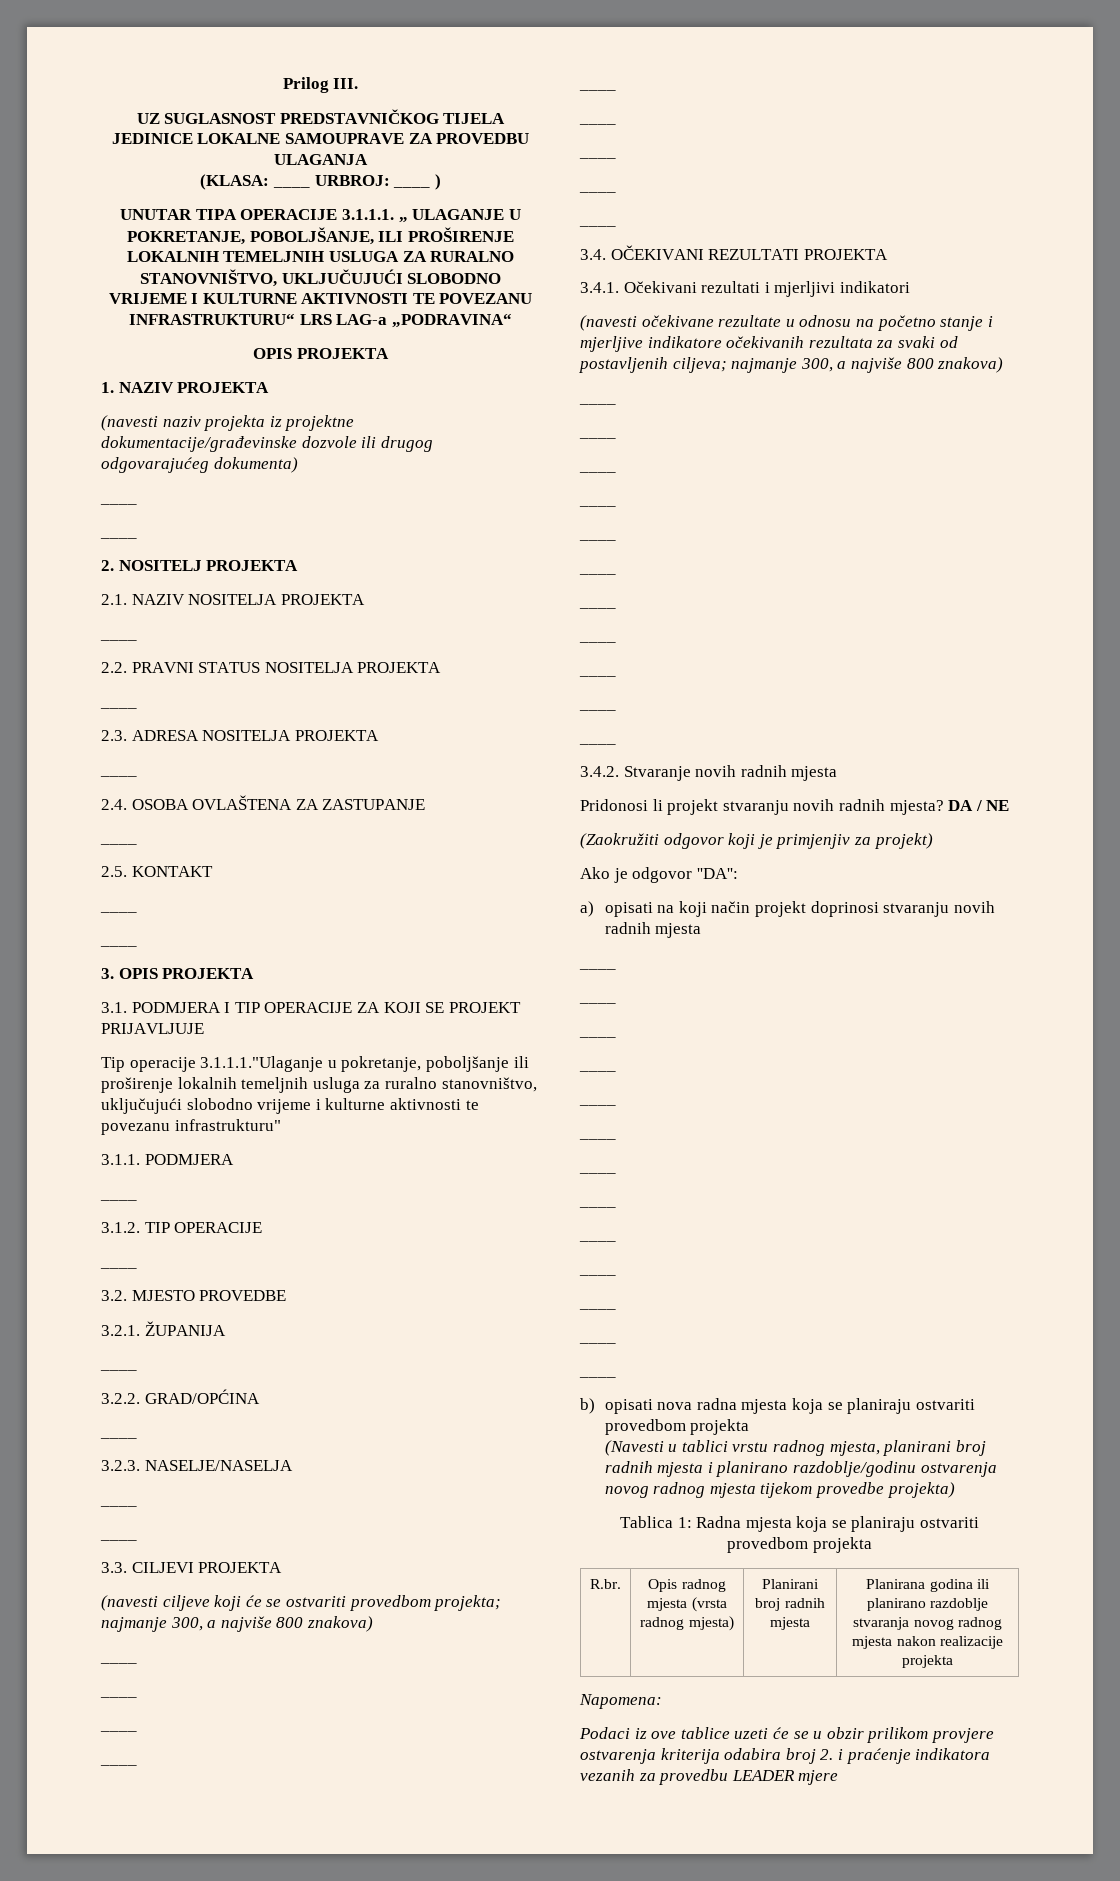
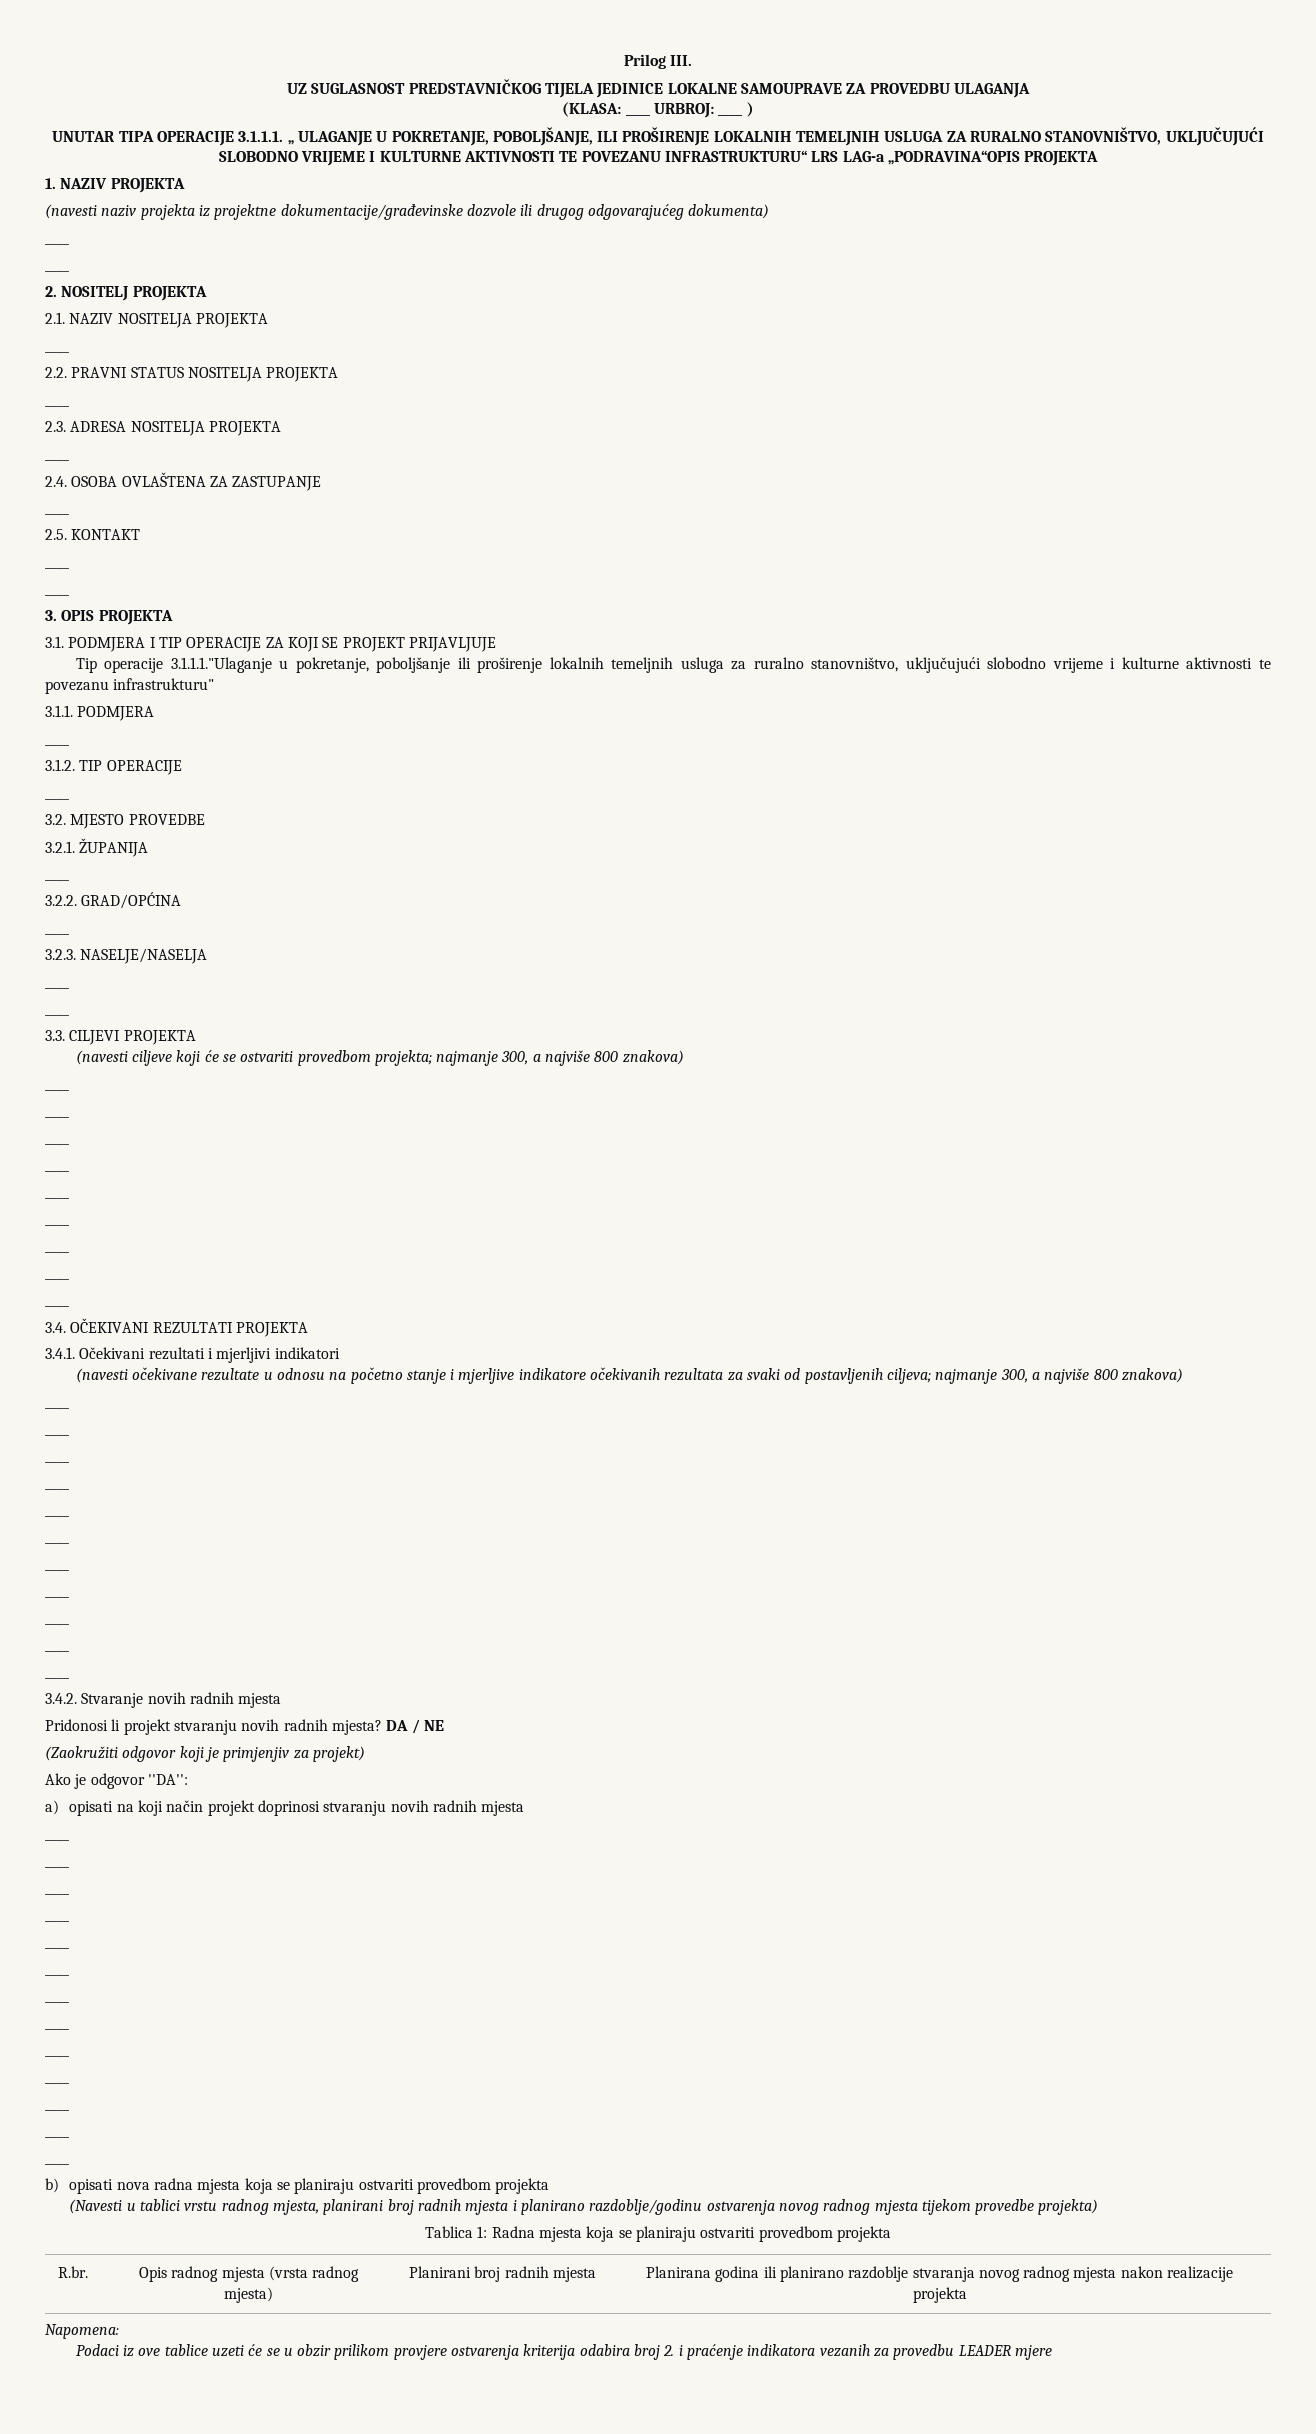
- UNUTAR TIPA OPERACIJE 3.1.1.1. „ ULAGANJE U POKRETANJE, POBOLJŠANJE, ILI PROŠIRENJE LOKALNIH TEMELJNIH USLUGA ZA RURALNO STANOVNIŠTVO, UKLJUČUJUĆI SLOBODNO VRIJEME I KULTURNE AKTIVNOSTI TE POVEZANU INFRASTRUKTURU“ LRS LAG-a „PODRAVINA“
- OPIS PROJEKTA
+ UNUTAR TIPA OPERACIJE 3.1.1.1. „ ULAGANJE U POKRETANJE, POBOLJŠANJE, ILI PROŠIRENJE LOKALNIH TEMELJNIH USLUGA ZA RURALNO STANOVNIŠTVO, UKLJUČUJUĆI SLOBODNO VRIJEME I KULTURNE AKTIVNOSTI TE POVEZANU INFRASTRUKTURU“ LRS LAG-a „PODRAVINA“OPIS PROJEKTA

